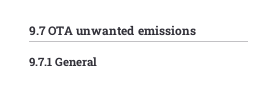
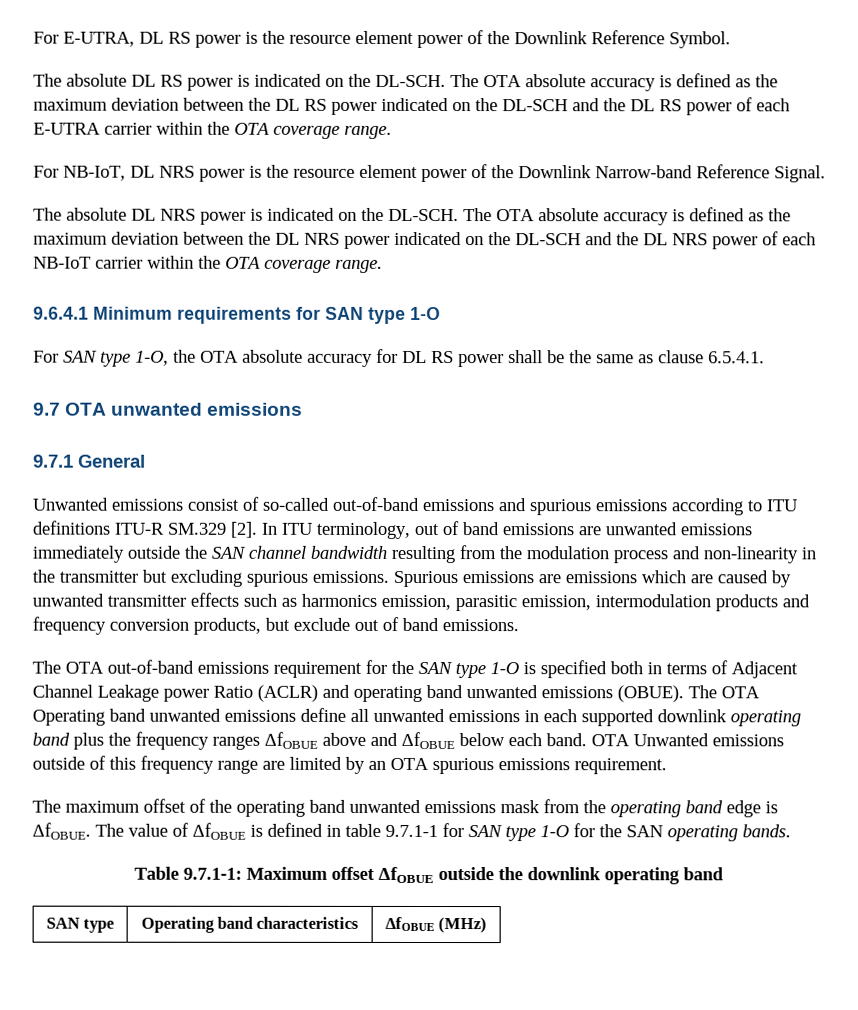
+ For E-UTRA, DL RS power is the resource element power of the Downlink Reference Symbol.
+ The absolute DL RS power is indicated on the DL-SCH. The OTA absolute accuracy is defined as the maximum deviation between the DL RS power indicated on the DL-SCH and the DL RS power of each E-UTRA carrier within the OTA coverage range.
+ For NB-IoT, DL NRS power is the resource element power of the Downlink Narrow-band Reference Signal.
+ The absolute DL NRS power is indicated on the DL-SCH. The OTA absolute accuracy is defined as the maximum deviation between the DL NRS power indicated on the DL-SCH and the DL NRS power of each NB-IoT carrier within the OTA coverage range.
+ 9.6.4.1 Minimum requirements for SAN type 1-O
+ For SAN type 1-O, the OTA absolute accuracy for DL RS power shall be the same as clause 6.5.4.1.
+ Unwanted emissions consist of so-called out-of-band emissions and spurious emissions according to ITU definitions ITU-R SM.329 [2]. In ITU terminology, out of band emissions are unwanted emissions immediately outside the SAN channel bandwidth resulting from the modulation process and non-linearity in the transmitter but excluding spurious emissions. Spurious emissions are emissions which are caused by unwanted transmitter effects such as harmonics emission, parasitic emission, intermodulation products and frequency conversion products, but exclude out of band emissions.
+ The OTA out-of-band emissions requirement for the SAN type 1-O is specified both in terms of Adjacent Channel Leakage power Ratio (ACLR) and operating band unwanted emissions (OBUE). The OTA Operating band unwanted emissions define all unwanted emissions in each supported downlink operating band plus the frequency ranges ΔfOBUE above and ΔfOBUE below each band. OTA Unwanted emissions outside of this frequency range are limited by an OTA spurious emissions requirement.
+ The maximum offset of the operating band unwanted emissions mask from the operating band edge is ΔfOBUE. The value of ΔfOBUE is defined in table 9.7.1-1 for SAN type 1-O for the SAN operating bands.
+ Table 9.7.1-1: Maximum offset ΔfOBUE outside the downlink operating band
+ SAN type | Operating band characteristics | ΔfOBUE (MHz)

